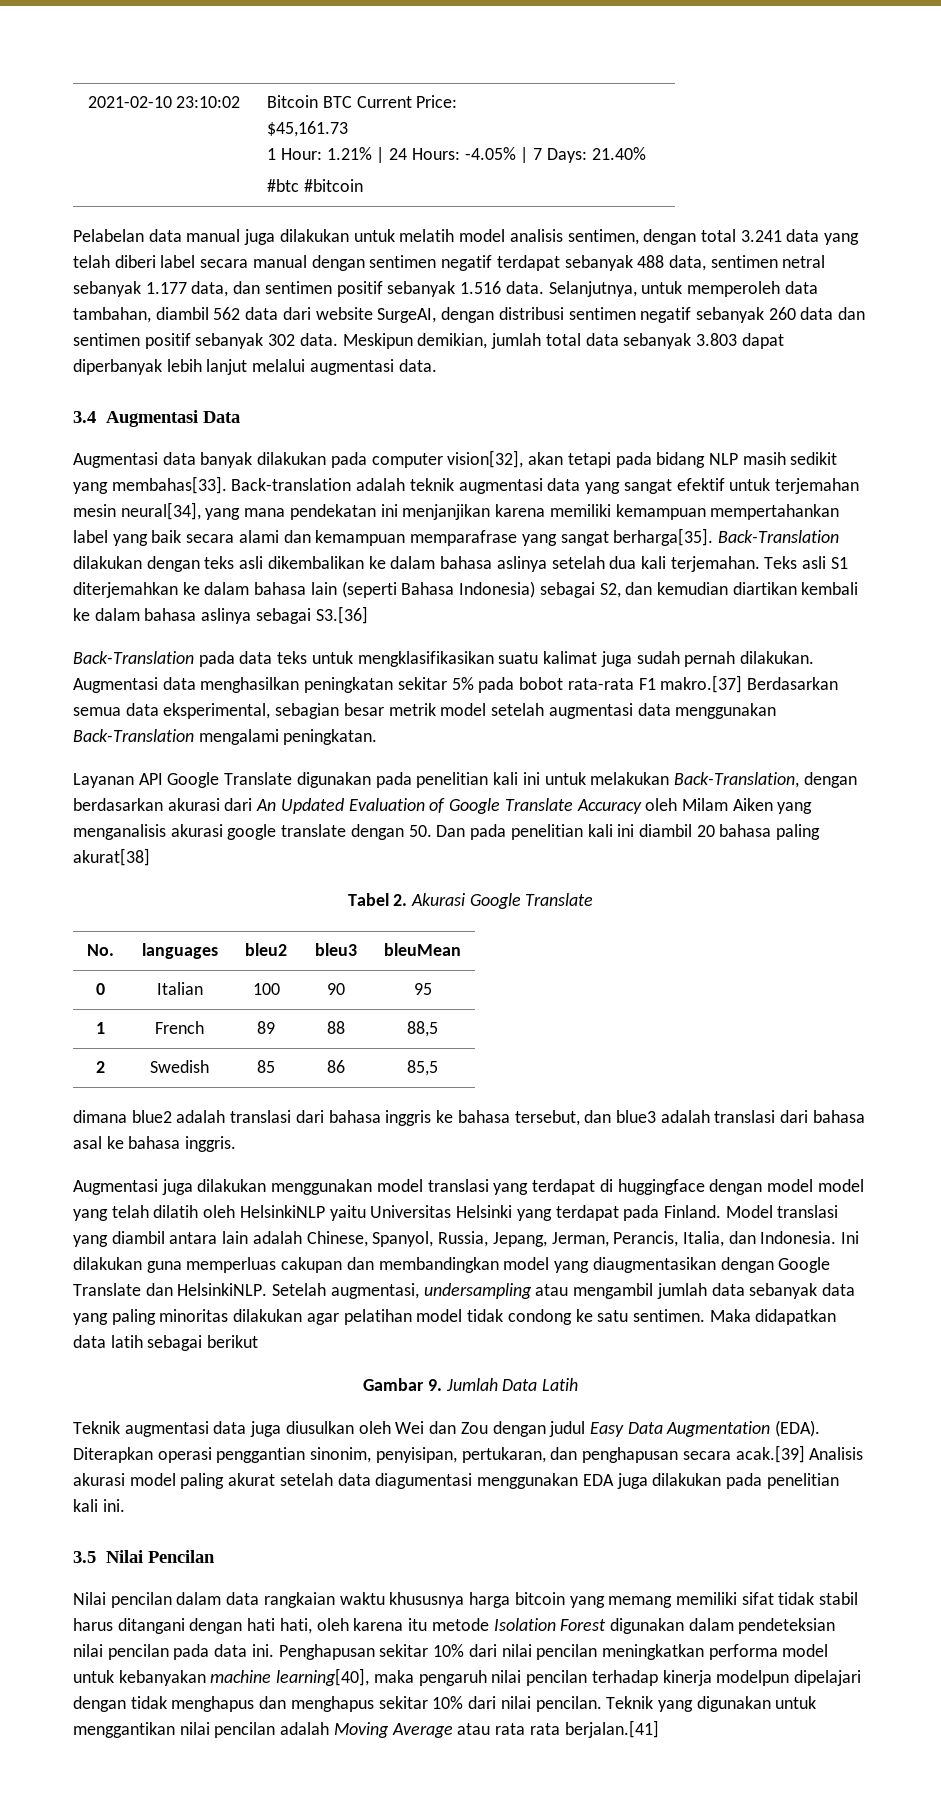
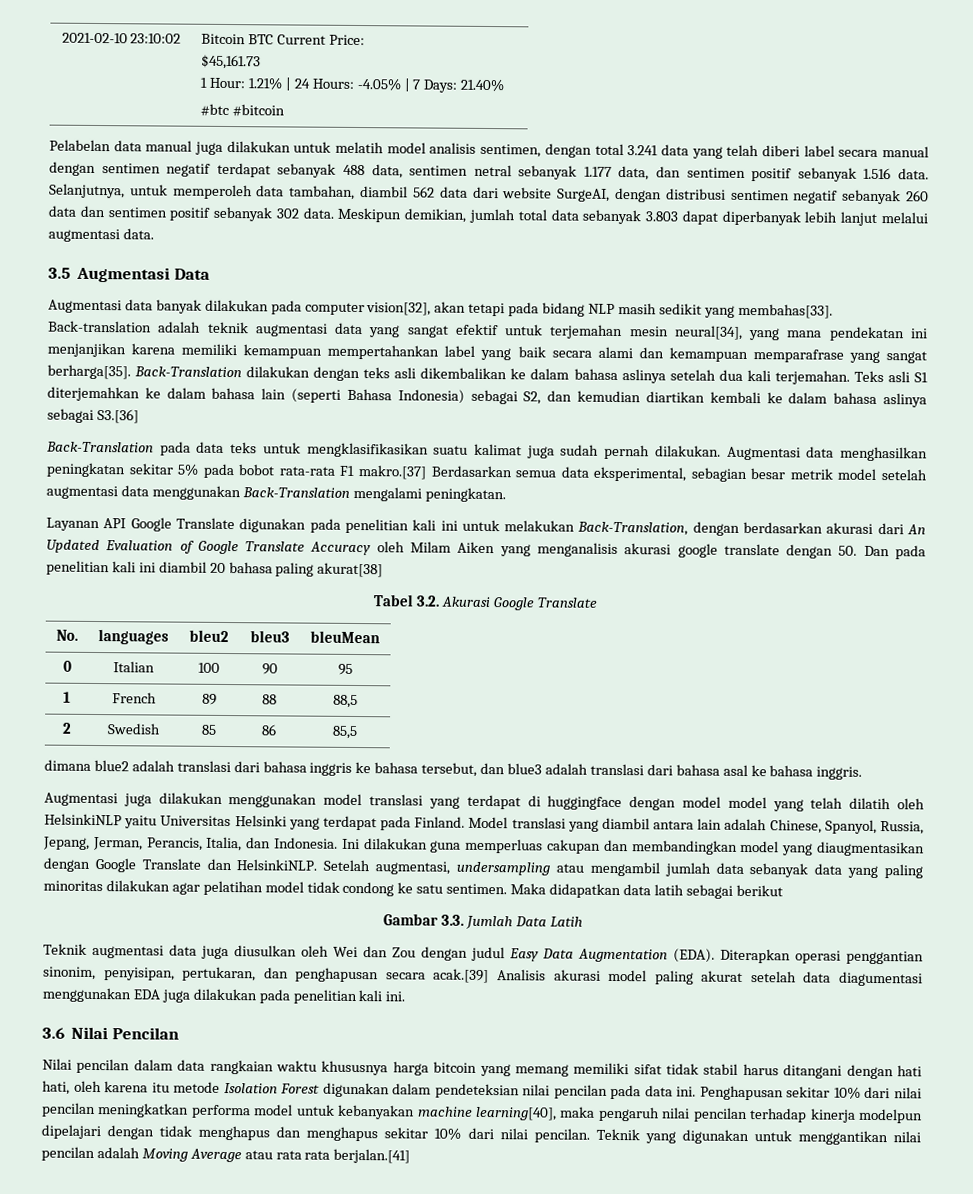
- 3.4 Augmentasi Data
+ 3.5 Augmentasi Data
- Tabel 2. Akurasi Google Translate
+ Tabel 3.2. Akurasi Google Translate
- Gambar 9. Jumlah Data Latih
+ Gambar 3.3. Jumlah Data Latih
- 3.5 Nilai Pencilan
+ 3.6 Nilai Pencilan

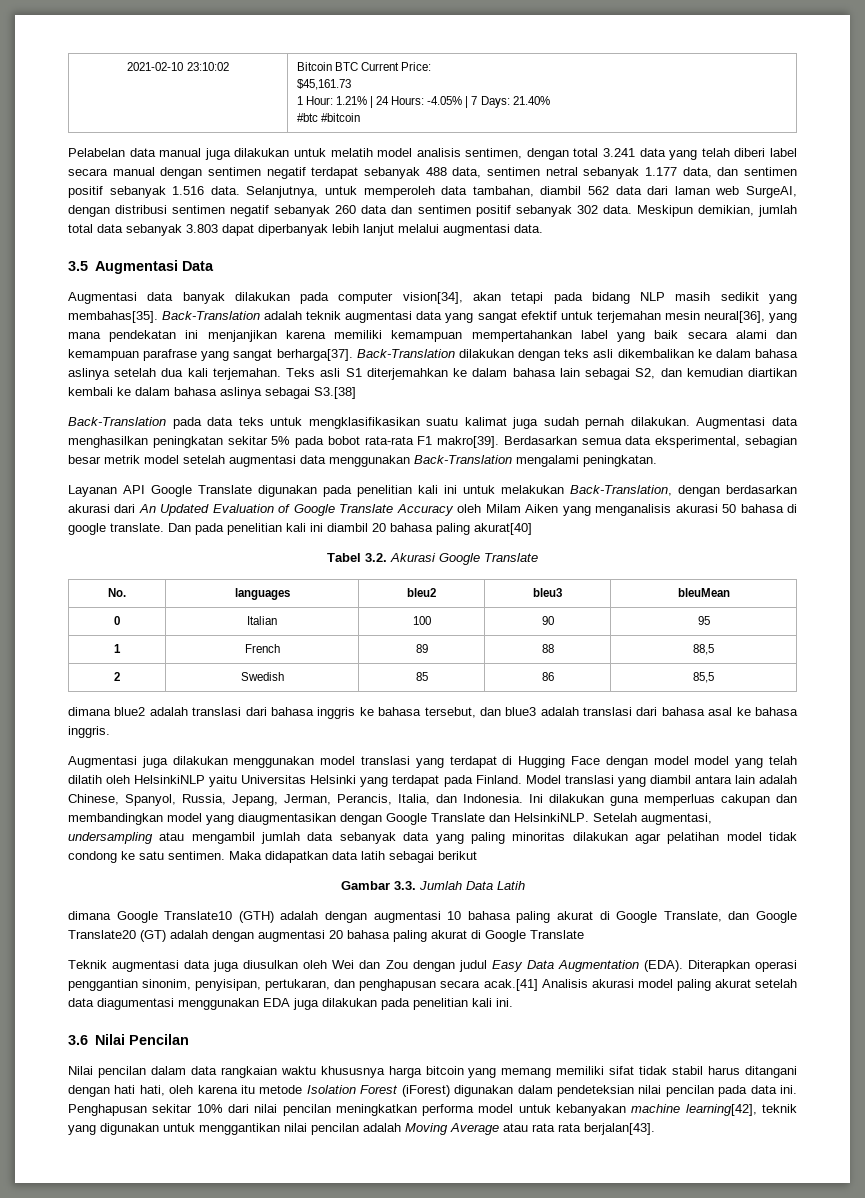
- Selanjutnya, untuk memperoleh data tambahan, diambil 562 data dari website SurgeAI, dengan distribusi sentimen negatif sebanyak 260 data dan sentimen positif sebanyak 302 data.
+ Selanjutnya, untuk memperoleh data tambahan, diambil 562 data dari laman web SurgeAI, dengan distribusi sentimen negatif sebanyak 260 data dan sentimen positif sebanyak 302 data.
- Augmentasi data banyak dilakukan pada computer vision[32], akan tetapi pada bidang NLP masih sedikit yang membahas[33]. Back-translation adalah teknik augmentasi data yang sangat efektif untuk terjemahan mesin neural[34], yang mana pendekatan ini menjanjikan karena memiliki kemampuan mempertahankan label yang baik secara alami dan kemampuan memparafrase yang sangat berharga[35].
+ Augmentasi data banyak dilakukan pada computer vision[34], akan tetapi pada bidang NLP masih sedikit yang membahas[35]. Back-Translation adalah teknik augmentasi data yang sangat efektif untuk terjemahan mesin neural[36], yang mana pendekatan ini menjanjikan karena memiliki kemampuan mempertahankan label yang baik secara alami dan kemampuan parafrase yang sangat berharga[37].
- Teks asli S1 diterjemahkan ke dalam bahasa lain (seperti Bahasa Indonesia) sebagai S2, dan kemudian diartikan kembali ke dalam bahasa aslinya sebagai S3.[36]
+ Teks asli S1 diterjemahkan ke dalam bahasa lain sebagai S2, dan kemudian diartikan kembali ke dalam bahasa aslinya sebagai S3.[38]
- Augmentasi data menghasilkan peningkatan sekitar 5% pada bobot rata-rata F1 makro.[37] Berdasarkan semua data eksperimental, sebagian besar metrik model setelah augmentasi data menggunakan Back-Translation mengalami peningkatan.
+ Augmentasi data menghasilkan peningkatan sekitar 5% pada bobot rata-rata F1 makro[39]. Berdasarkan semua data eksperimental, sebagian besar metrik model setelah augmentasi data menggunakan Back-Translation mengalami peningkatan.
- Layanan API Google Translate digunakan pada penelitian kali ini untuk melakukan Back-Translation, dengan berdasarkan akurasi dari An Updated Evaluation of Google Translate Accuracy oleh Milam Aiken yang menganalisis akurasi google translate dengan 50. Dan pada penelitian kali ini diambil 20 bahasa paling akurat[38]
+ Layanan API Google Translate digunakan pada penelitian kali ini untuk melakukan Back-Translation, dengan berdasarkan akurasi dari An Updated Evaluation of Google Translate Accuracy oleh Milam Aiken yang menganalisis akurasi 50 bahasa di google translate. Dan pada penelitian kali ini diambil 20 bahasa paling akurat[40]
- Augmentasi juga dilakukan menggunakan model translasi yang terdapat di huggingface dengan model model yang telah dilatih oleh HelsinkiNLP yaitu Universitas Helsinki yang terdapat pada Finland.
+ Augmentasi juga dilakukan menggunakan model translasi yang terdapat di Hugging Face dengan model model yang telah dilatih oleh HelsinkiNLP yaitu Universitas Helsinki yang terdapat pada Finland.
+ dimana Google Translate10 (GTH) adalah dengan augmentasi 10 bahasa paling akurat di Google Translate, dan Google Translate20 (GT) adalah dengan augmentasi 20 bahasa paling akurat di Google Translate
- Diterapkan operasi penggantian sinonim, penyisipan, pertukaran, dan penghapusan secara acak.[39] Analisis akurasi model paling akurat setelah data diagumentasi menggunakan EDA juga dilakukan pada penelitian kali ini.
+ Diterapkan operasi penggantian sinonim, penyisipan, pertukaran, dan penghapusan secara acak.[41] Analisis akurasi model paling akurat setelah data diagumentasi menggunakan EDA juga dilakukan pada penelitian kali ini.
- Nilai pencilan dalam data rangkaian waktu khususnya harga bitcoin yang memang memiliki sifat tidak stabil harus ditangani dengan hati hati, oleh karena itu metode Isolation Forest digunakan dalam pendeteksian nilai pencilan pada data ini.
+ Nilai pencilan dalam data rangkaian waktu khususnya harga bitcoin yang memang memiliki sifat tidak stabil harus ditangani dengan hati hati, oleh karena itu metode Isolation Forest (iForest) digunakan dalam pendeteksian nilai pencilan pada data ini.
- Penghapusan sekitar 10% dari nilai pencilan meningkatkan performa model untuk kebanyakan machine learning[40], maka pengaruh nilai pencilan terhadap kinerja modelpun dipelajari dengan tidak menghapus dan menghapus sekitar 10% dari nilai pencilan. Teknik yang digunakan untuk menggantikan nilai pencilan adalah Moving Average atau rata rata berjalan.[41]
+ Penghapusan sekitar 10% dari nilai pencilan meningkatkan performa model untuk kebanyakan machine learning[42], teknik yang digunakan untuk menggantikan nilai pencilan adalah Moving Average atau rata rata berjalan[43].

